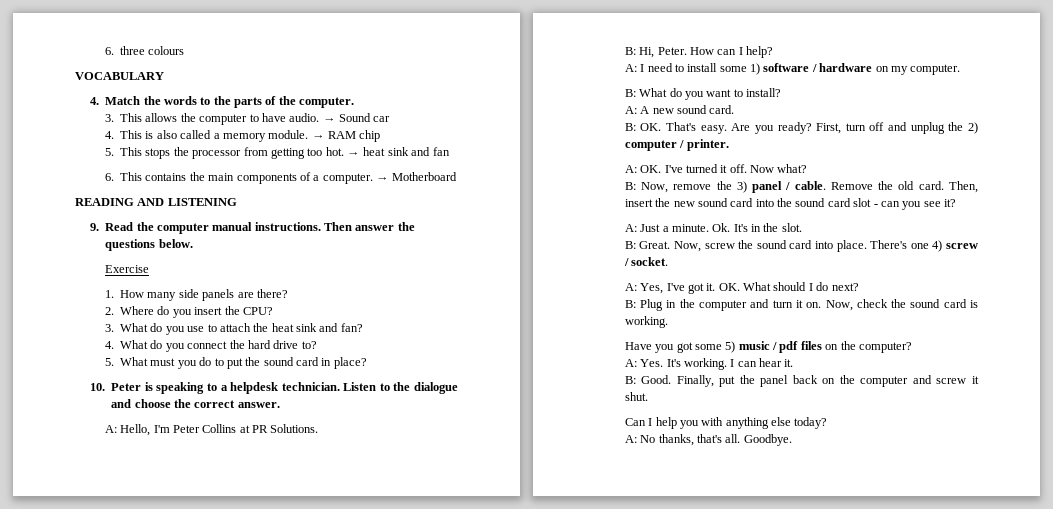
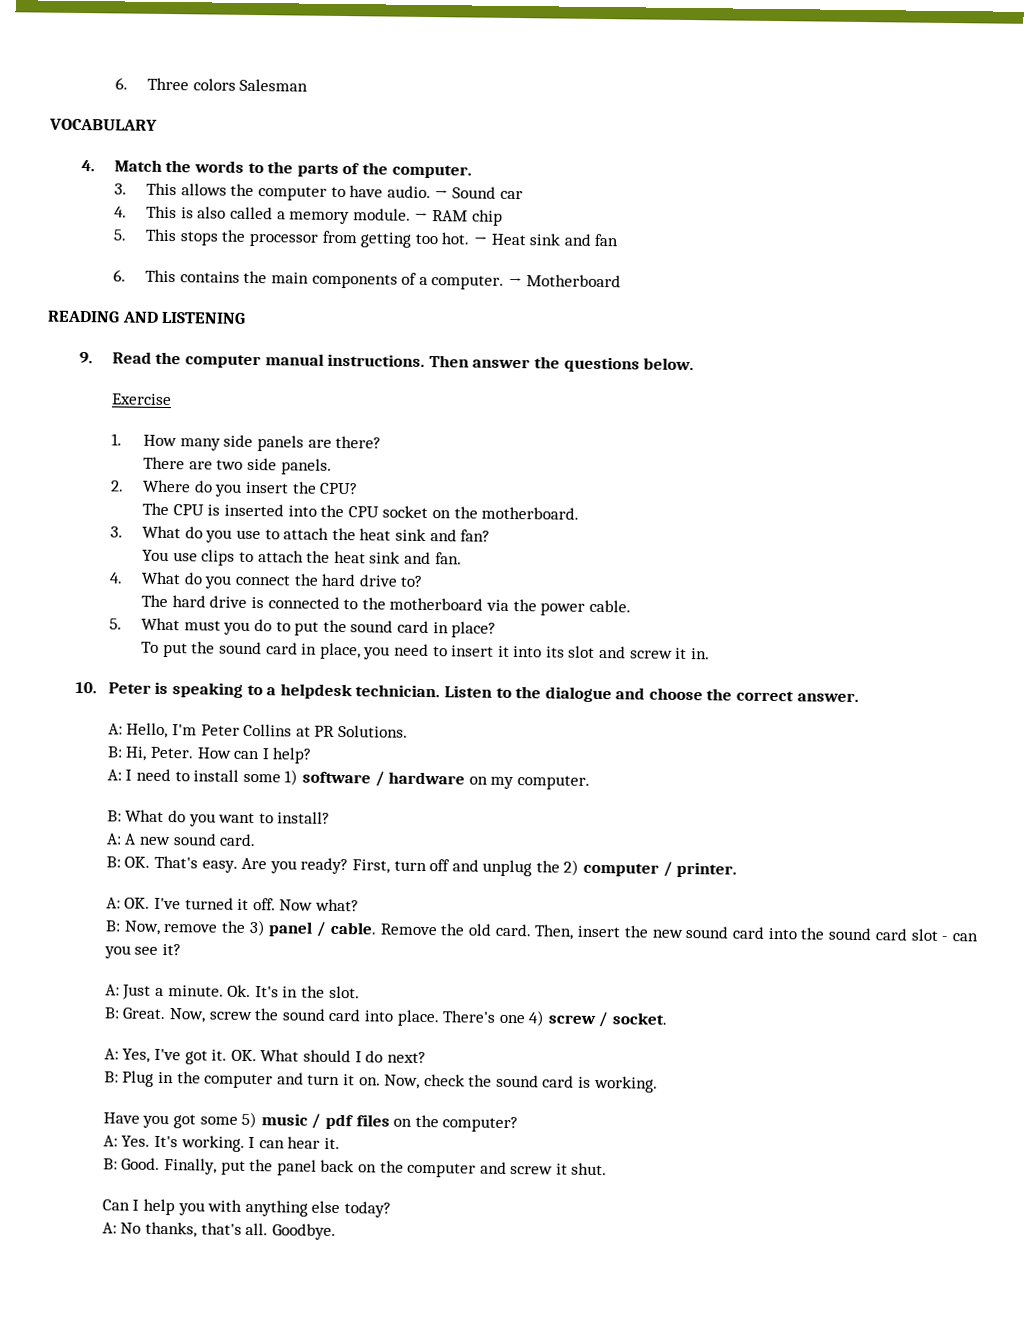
- 6. three colours
+ 6. Three colors Salesman
- → heat sink and fan
+ → Heat sink and fan
+ There are two side panels.
+ The CPU is inserted into the CPU socket on the motherboard.
+ You use clips to attach the heat sink and fan.
+ The hard drive is connected to the motherboard via the power cable.
+ To put the sound card in place, you need to insert it into its slot and screw it in.

